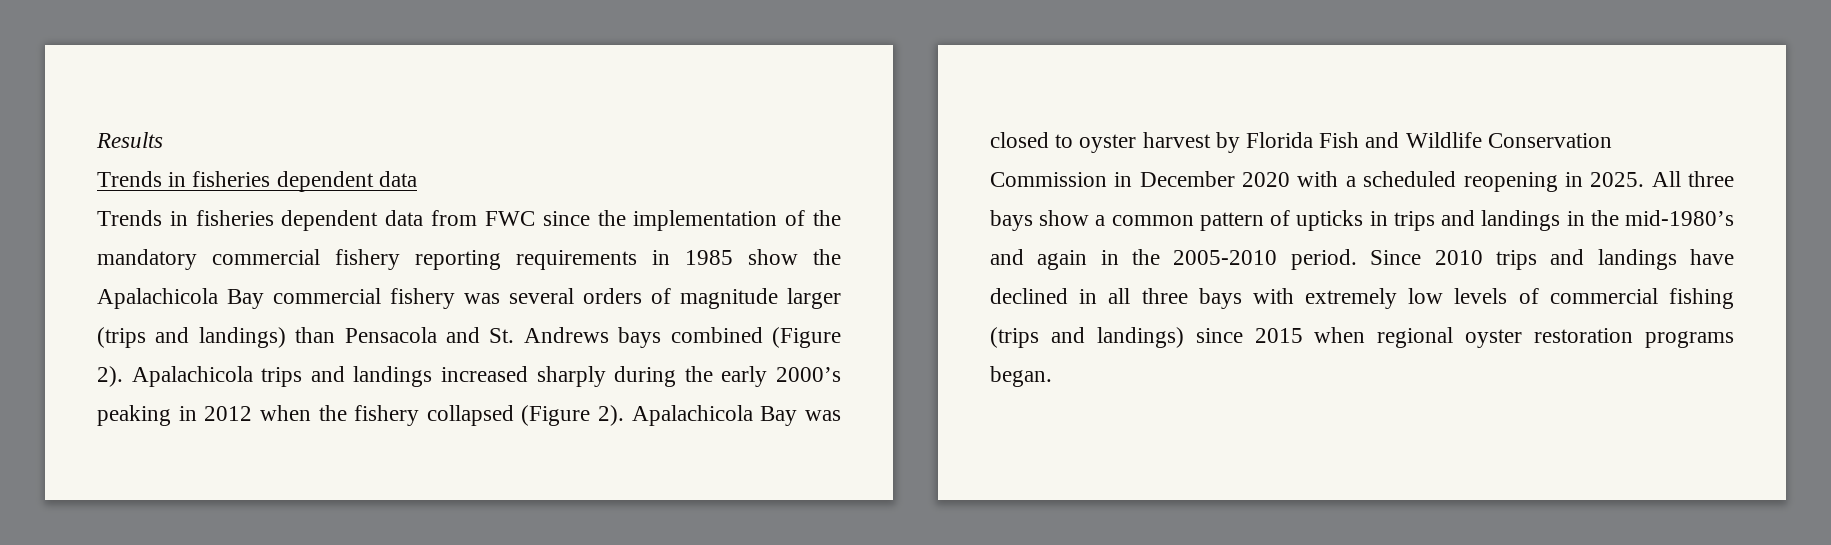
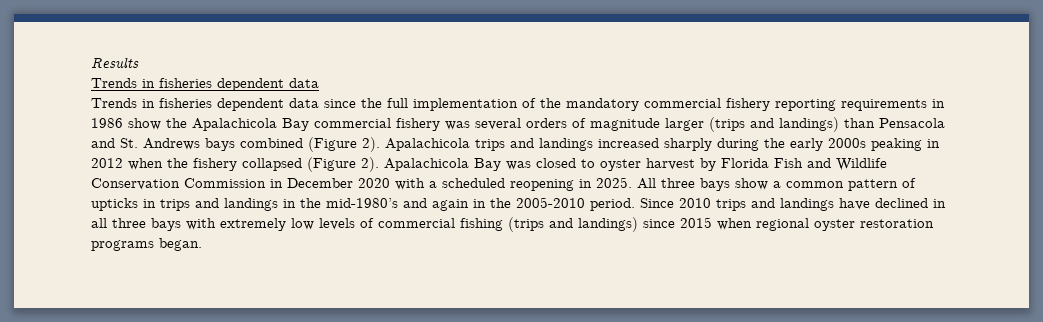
- Trends in fisheries dependent data from FWC since the implementation of the mandatory commercial fishery reporting requirements in 1985 show the Apalachicola Bay commercial fishery was several orders of magnitude larger (trips and landings) than Pensacola and St. Andrews bays combined (Figure 2).
+ Trends in fisheries dependent data since the full implementation of the mandatory commercial fishery reporting requirements in 1986 show the Apalachicola Bay commercial fishery was several orders of magnitude larger (trips and landings) than Pensacola and St. Andrews bays combined (Figure 2).
- Apalachicola trips and landings increased sharply during the early 2000’s peaking in 2012 when the fishery collapsed (Figure 2).
+ Apalachicola trips and landings increased sharply during the early 2000s peaking in 2012 when the fishery collapsed (Figure 2).

